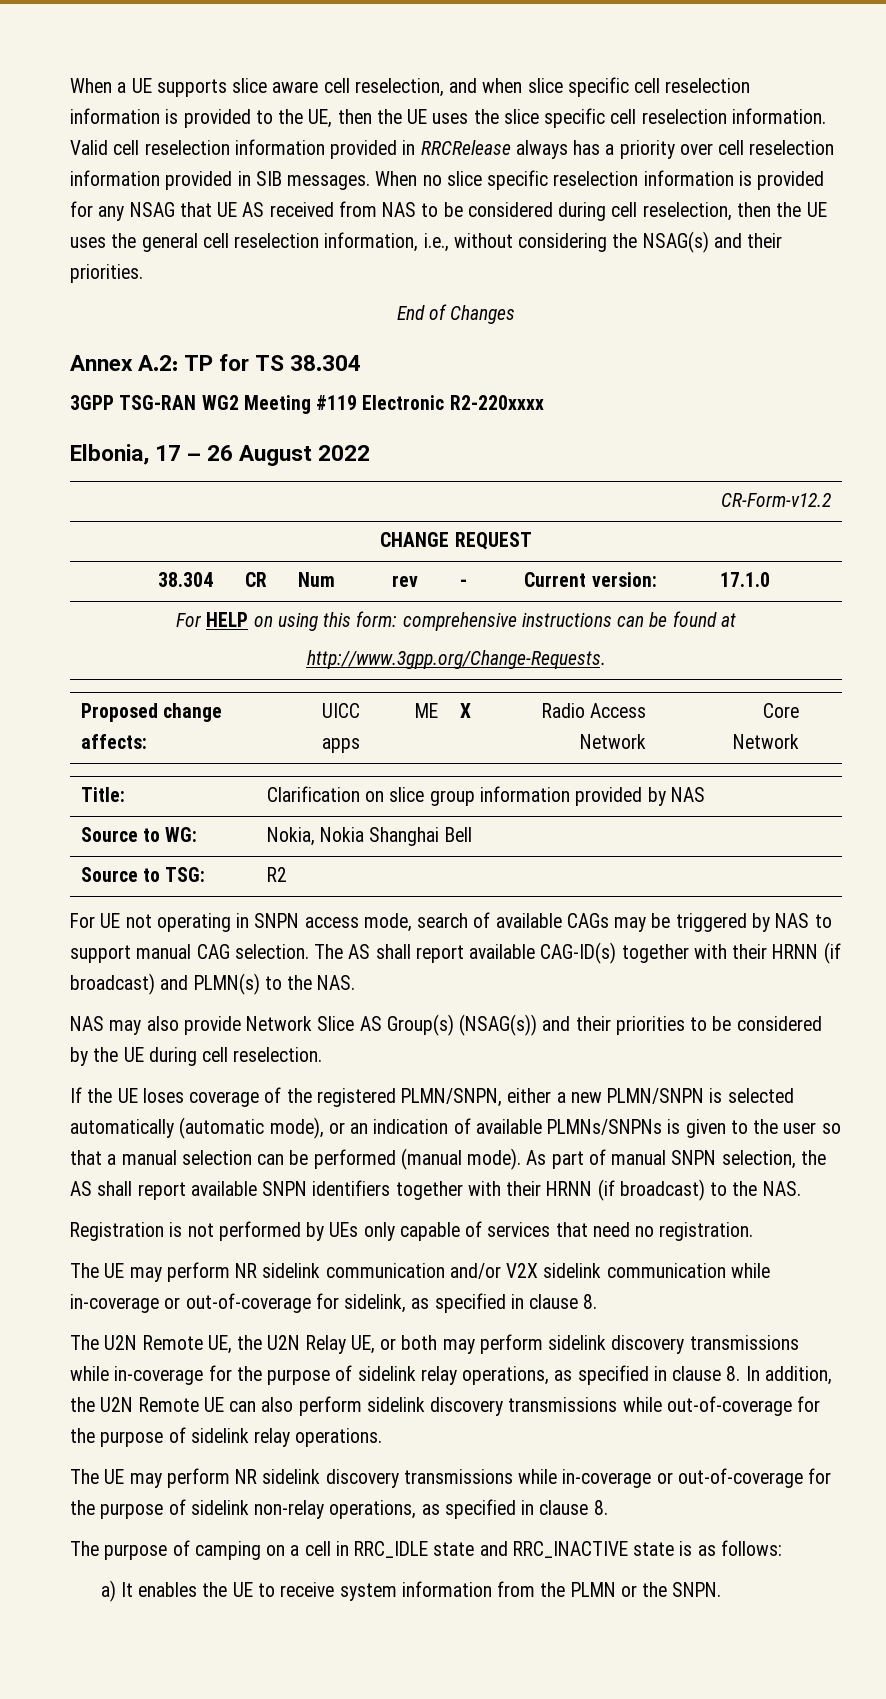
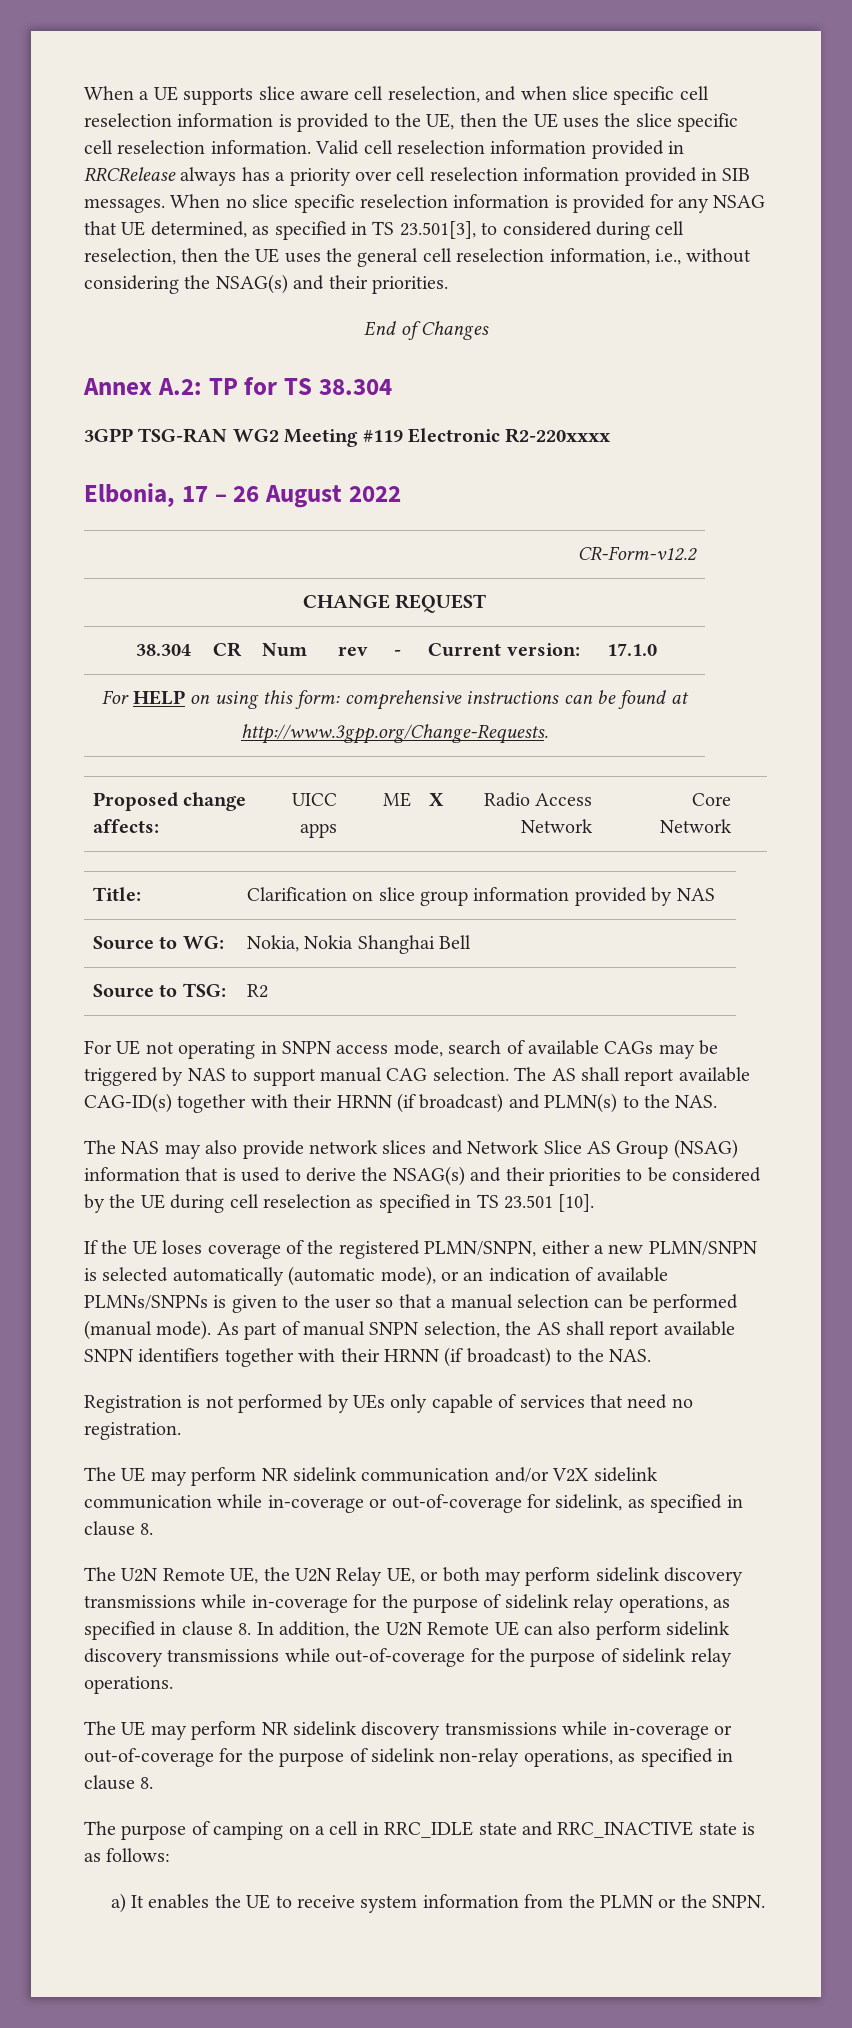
- When no slice specific reselection information is provided for any NSAG that UE AS received from NAS to be considered during cell reselection, then the UE uses the general cell reselection information, i.e., without considering the NSAG(s) and their priorities.
+ When no slice specific reselection information is provided for any NSAG that UE determined, as specified in TS 23.501[3], to considered during cell reselection, then the UE uses the general cell reselection information, i.e., without considering the NSAG(s) and their priorities.
- NAS may also provide Network Slice AS Group(s) (NSAG(s)) and their priorities to be considered by the UE during cell reselection.
+ The NAS may also provide network slices and Network Slice AS Group (NSAG) information that is used to derive the NSAG(s) and their priorities to be considered by the UE during cell reselection as specified in TS 23.501 [10].

